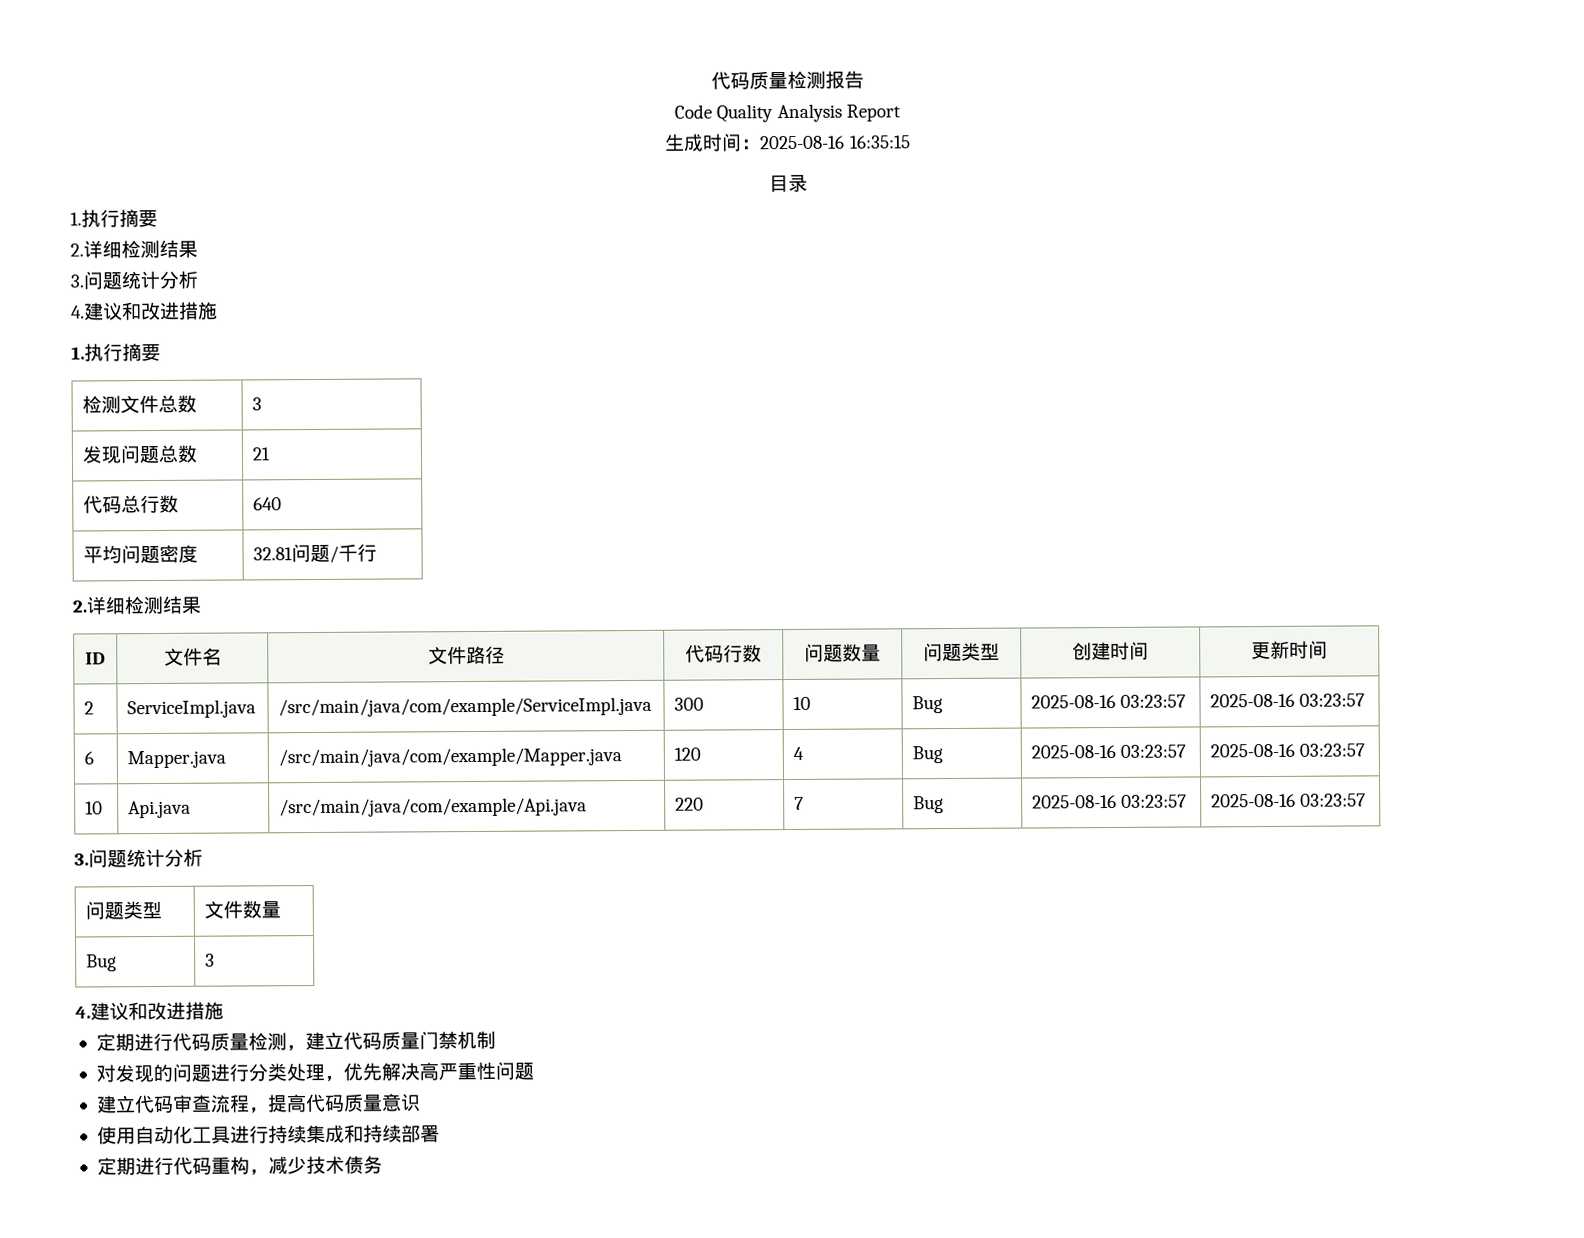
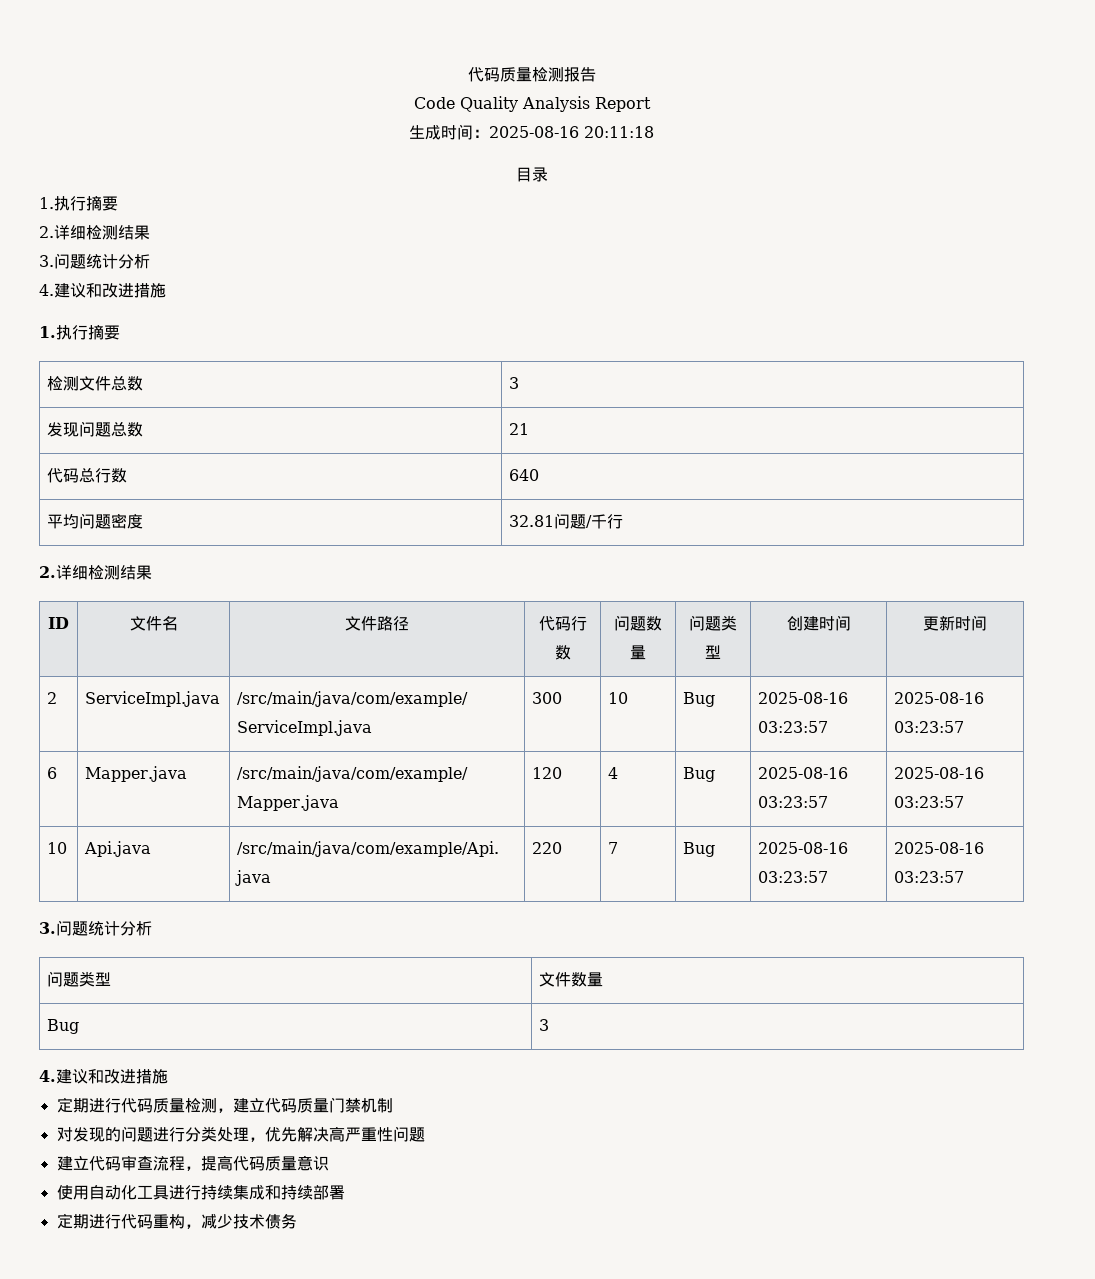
- 生成时间：2025-08-16 16:35:15
+ 生成时间：2025-08-16 20:11:18

